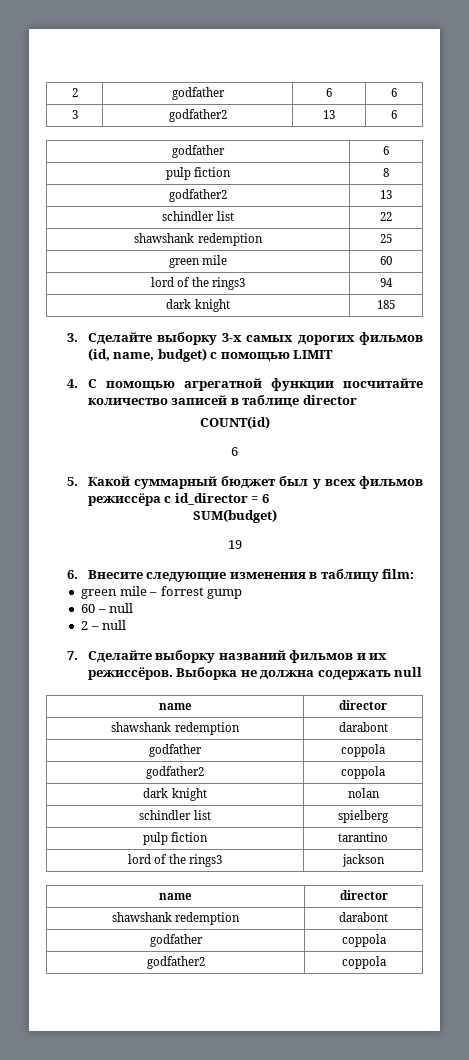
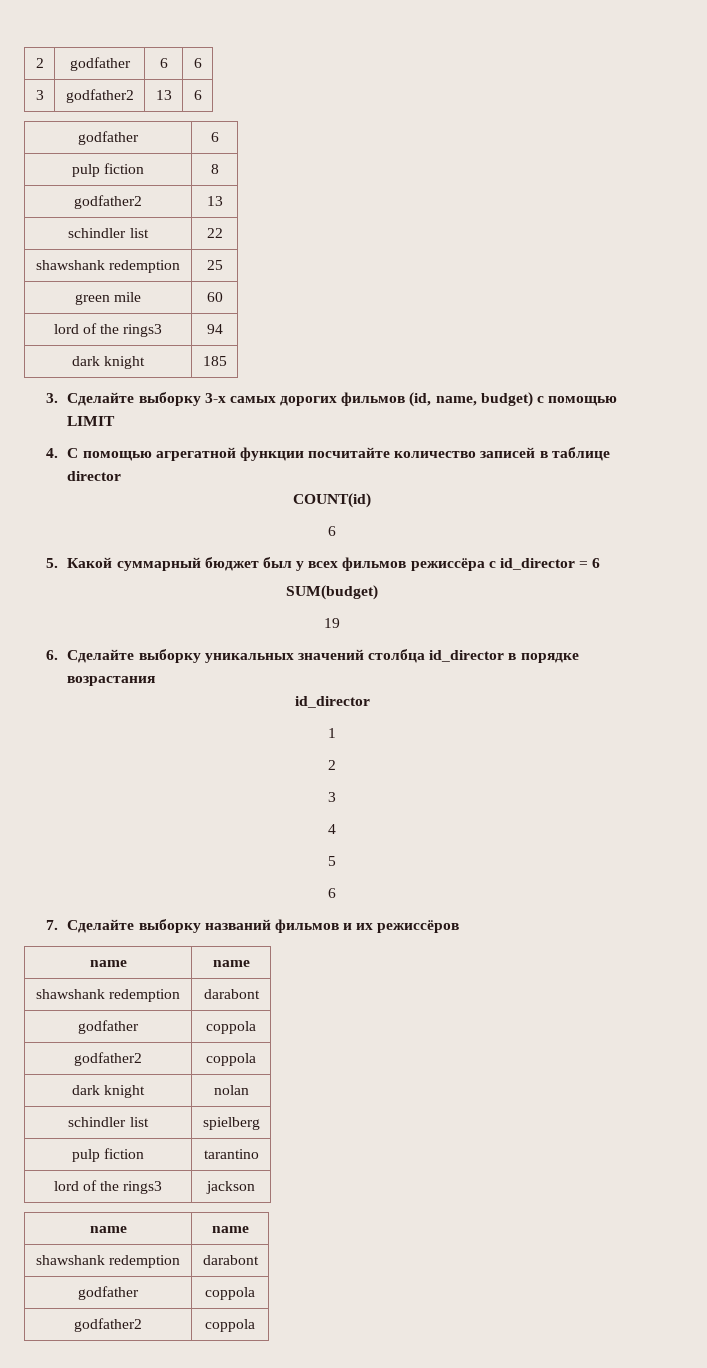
- 6. Внесите следующие изменения в таблицу film:
- green mile – forrest gump
- 60 – null
- 2 – null
+ 6. Сделайте выборку уникальных значений столбца id_director в порядке возрастания
+ id_director
+ 1
+ 2
+ 3
+ 4
+ 5
+ 6
- 7. Сделайте выборку названий фильмов и их режиссёров. Выборка не должна содержать null
- name | director
+ 7. Сделайте выборку названий фильмов и их режиссёров
+ name | name
  lord of the rings3 | jackson
- name | director
+ name | name

